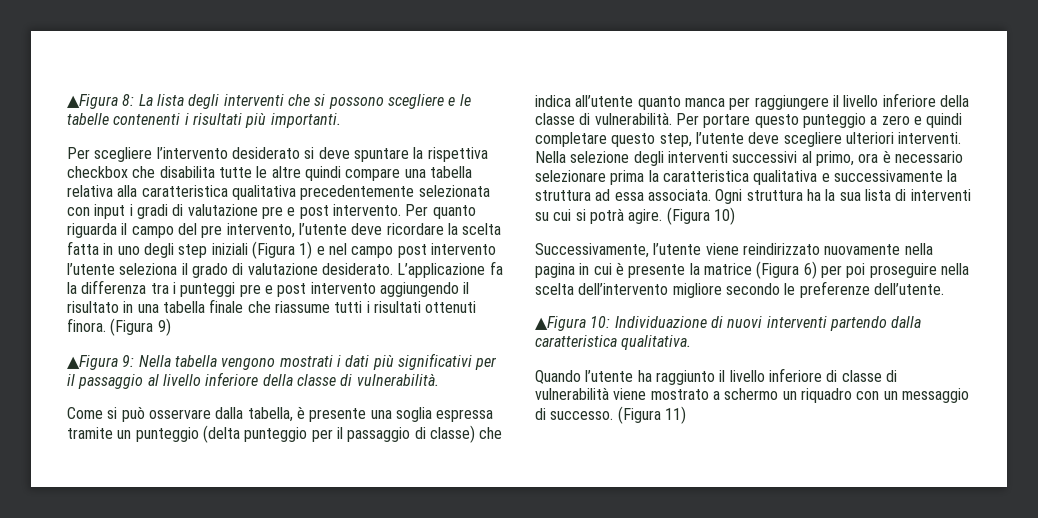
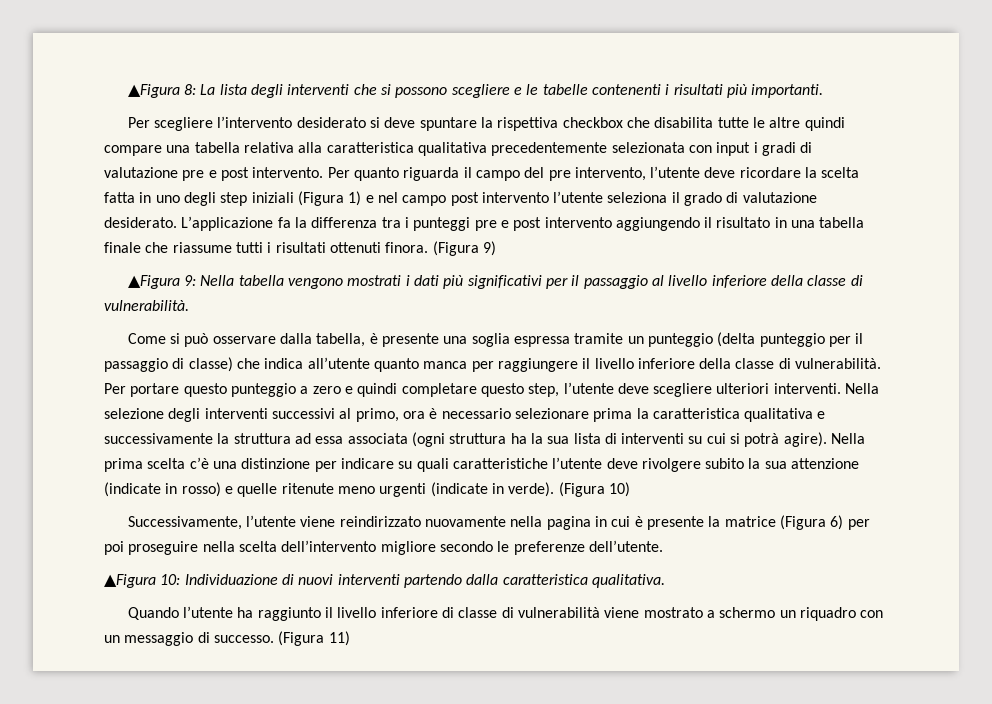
- Nella selezione degli interventi successivi al primo, ora è necessario selezionare prima la caratteristica qualitativa e successivamente la struttura ad essa associata. Ogni struttura ha la sua lista di interventi su cui si potrà agire.
+ Nella selezione degli interventi successivi al primo, ora è necessario selezionare prima la caratteristica qualitativa e successivamente la struttura ad essa associata (ogni struttura ha la sua lista di interventi su cui si potrà agire). Nella prima scelta c’è una distinzione per indicare su quali caratteristiche l’utente deve rivolgere subito la sua attenzione (indicate in rosso) e quelle ritenute meno urgenti (indicate in verde).

